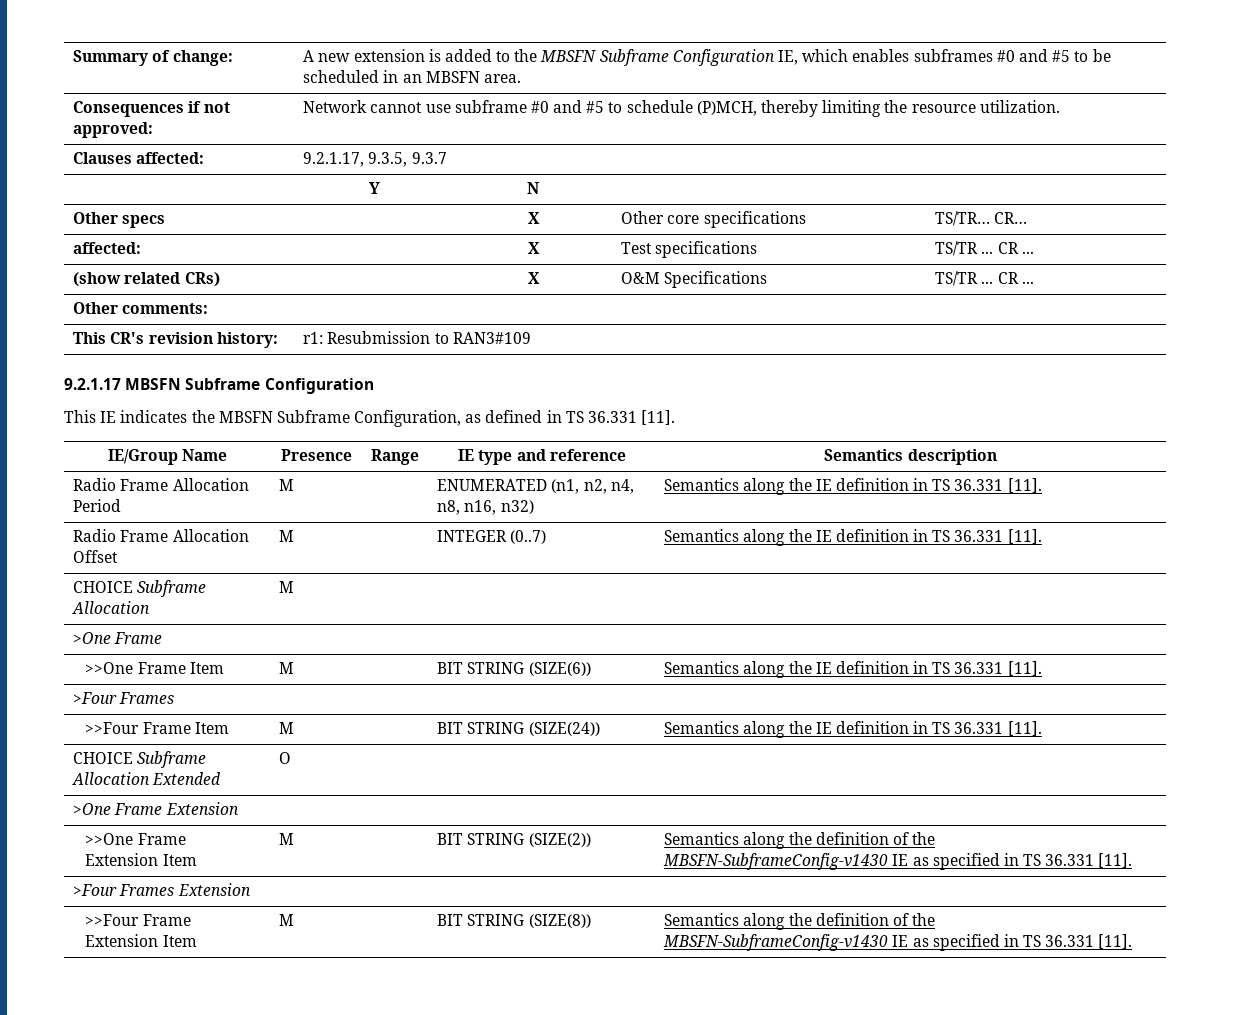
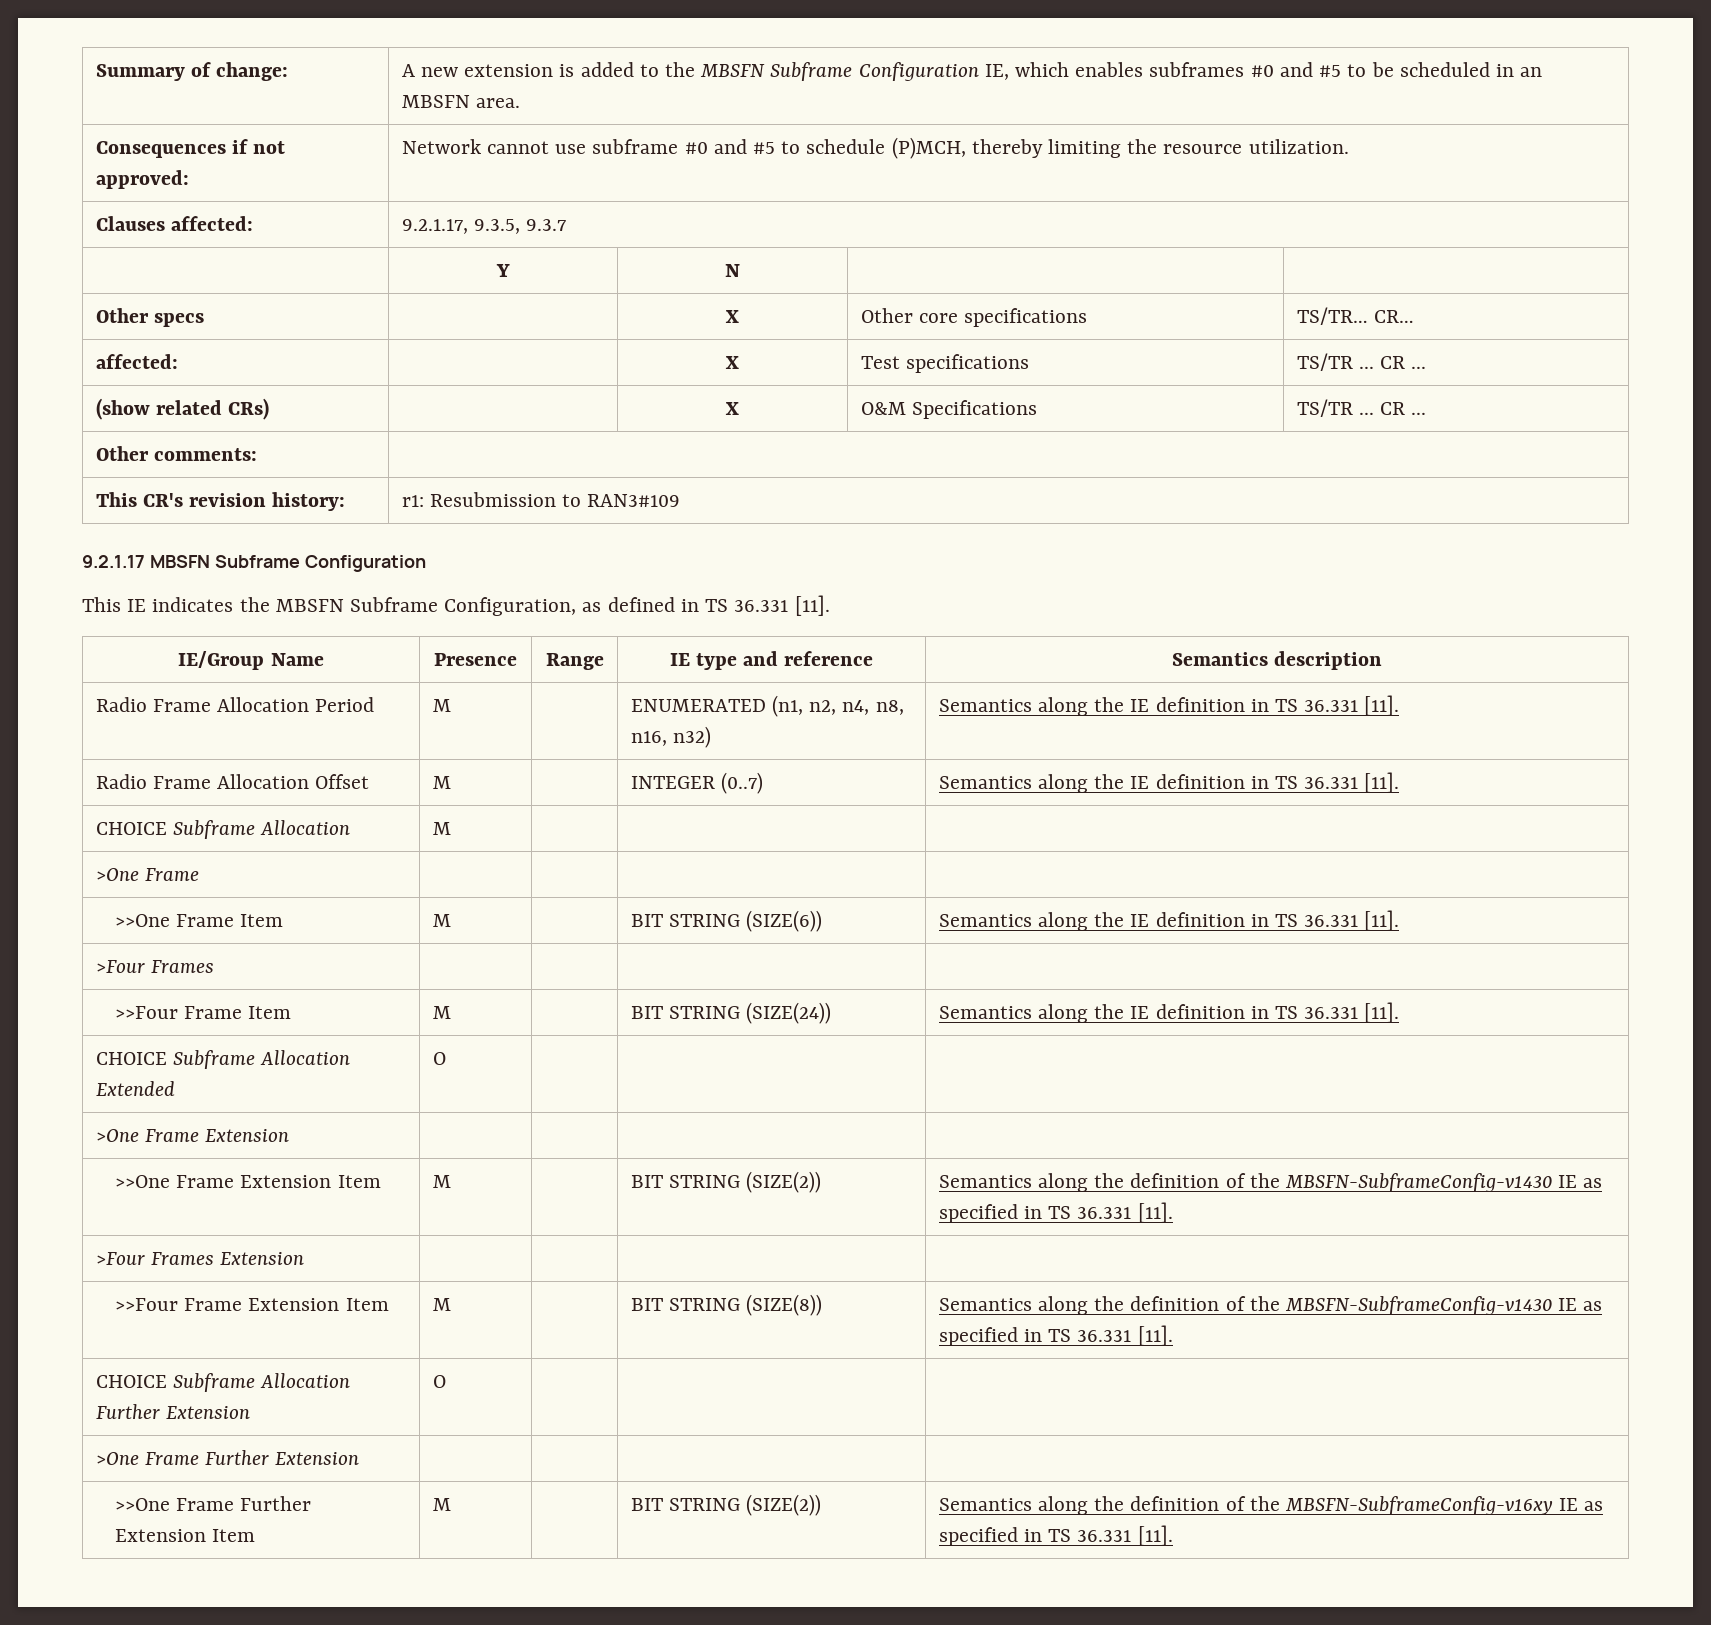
+ CHOICE Subframe Allocation Further Extension | O | | |
+ >One Frame Further Extension | | | |
+ >>One Frame Further Extension Item | M | | BIT STRING (SIZE(2)) | Semantics along the definition of the MBSFN-SubframeConfig-v16xy IE as specified in TS 36.331 [11].

